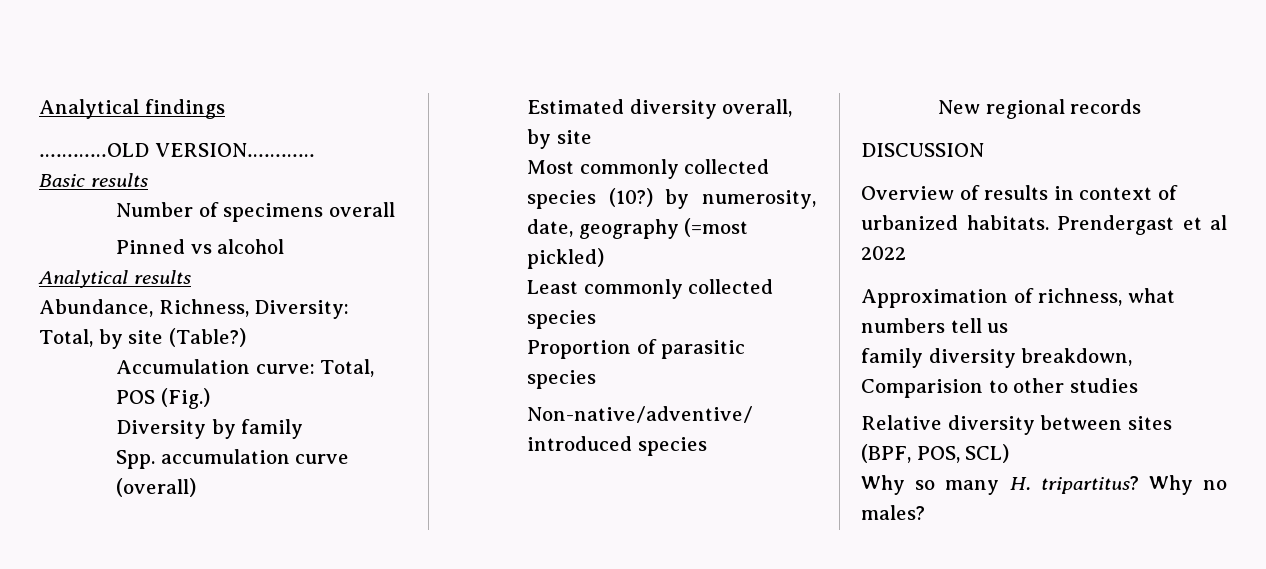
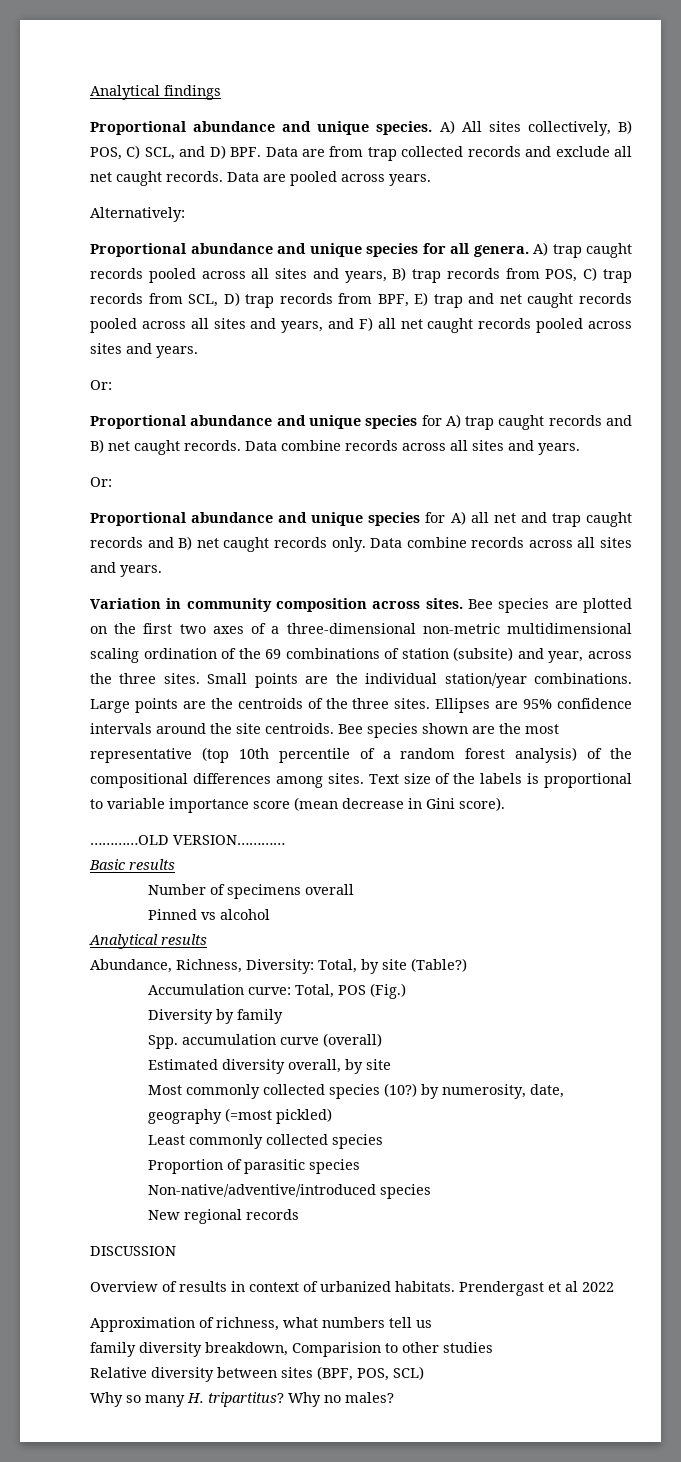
+ Proportional abundance and unique species. A) All sites collectively, B) POS, C) SCL, and D) BPF. Data are from trap collected records and exclude all net caught records. Data are pooled across years.
+ Alternatively:
+ Proportional abundance and unique species for all genera. A) trap caught records pooled across all sites and years, B) trap records from POS, C) trap records from SCL, D) trap records from BPF, E) trap and net caught records pooled across all sites and years, and F) all net caught records pooled across sites and years.
+ Or:
+ Proportional abundance and unique species for A) trap caught records and B) net caught records. Data combine records across all sites and years.
+ Or:
+ Proportional abundance and unique species for A) all net and trap caught records and B) net caught records only. Data combine records across all sites and years.
+ Variation in community composition across sites. Bee species are plotted on the first two axes of a three-dimensional non-metric multidimensional scaling ordination of the 69 combinations of station (subsite) and year, across the three sites. Small points are the individual station/year combinations. Large points are the centroids of the three sites. Ellipses are 95% confidence intervals around the site centroids. Bee species shown are the most representative (top 10th percentile of a random forest analysis) of the compositional differences among sites. Text size of the labels is proportional to variable importance score (mean decrease in Gini score).

